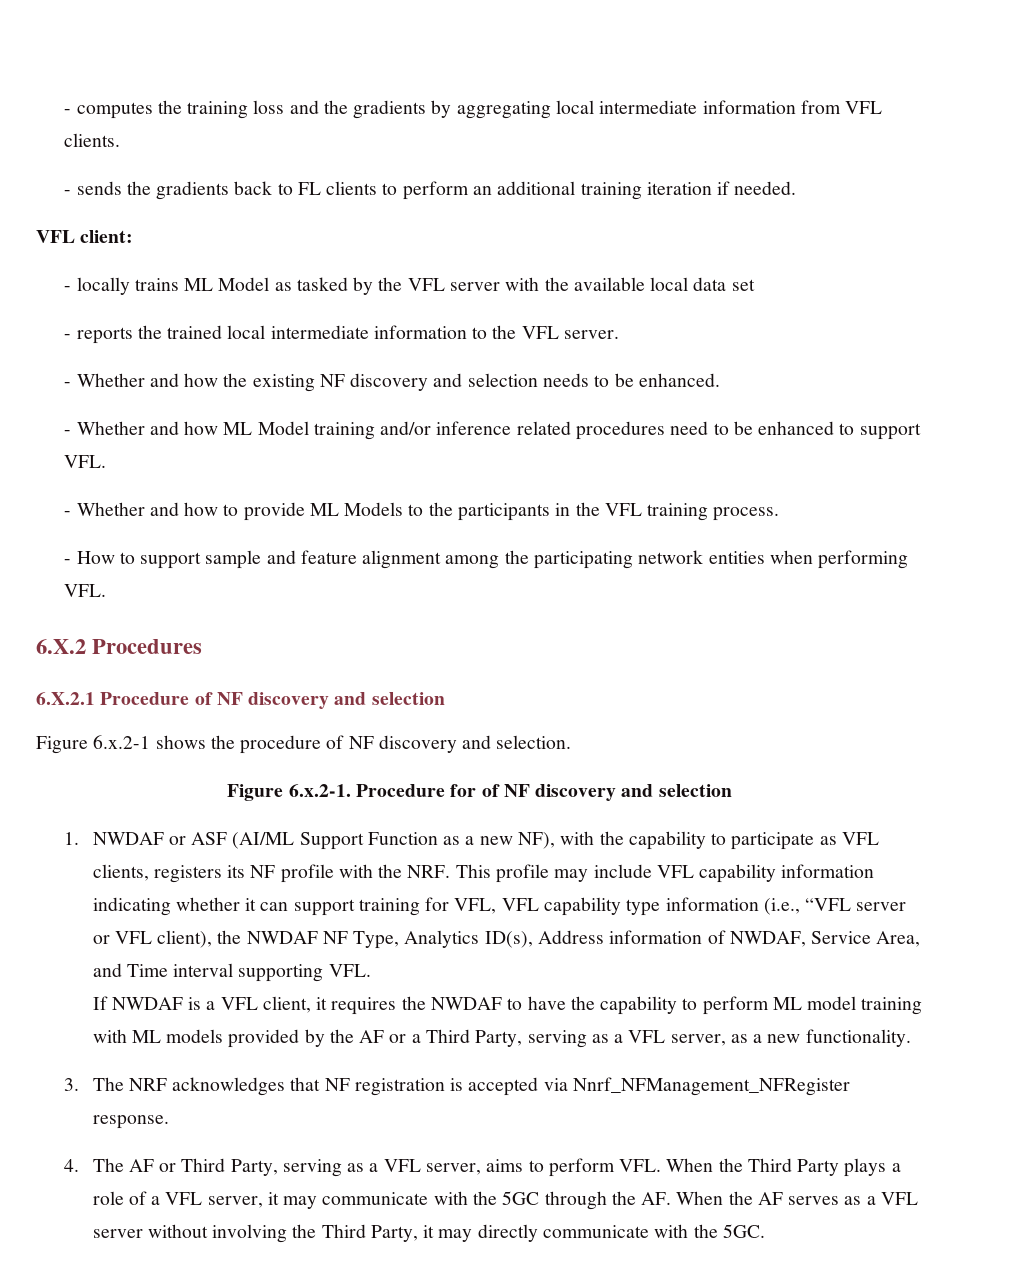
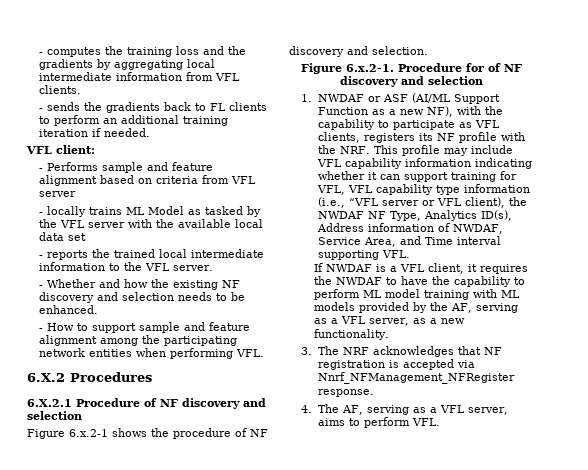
+ - Performs sample and feature alignment based on criteria from VFL server
- - Whether and how ML Model training and/or inference related procedures need to be enhanced to support VFL.
- - Whether and how to provide ML Models to the participants in the VFL training process.
- If NWDAF is a VFL client, it requires the NWDAF to have the capability to perform ML model training with ML models provided by the AF or a Third Party, serving as a VFL server, as a new functionality.
+ If NWDAF is a VFL client, it requires the NWDAF to have the capability to perform ML model training with ML models provided by the AF, serving as a VFL server, as a new functionality.
- 4. The AF or Third Party, serving as a VFL server, aims to perform VFL. When the Third Party plays a role of a VFL server, it may communicate with the 5GC through the AF. When the AF serves as a VFL server without involving the Third Party, it may directly communicate with the 5GC.
+ 4. The AF, serving as a VFL server, aims to perform VFL.

